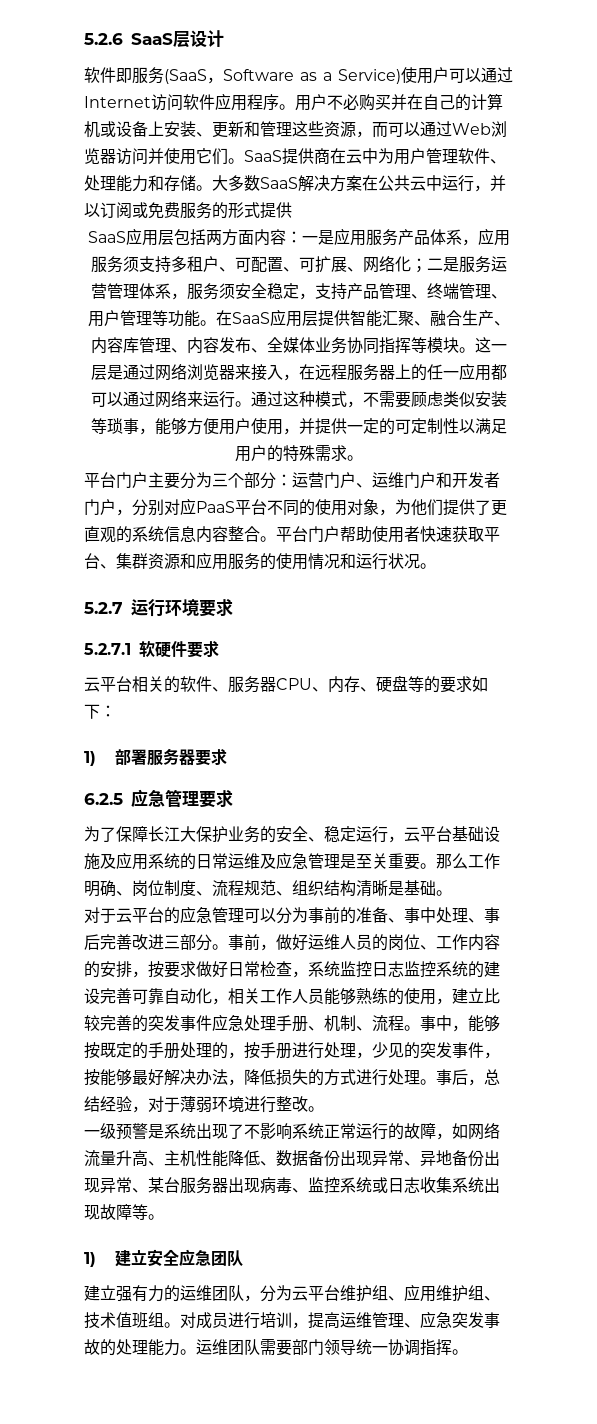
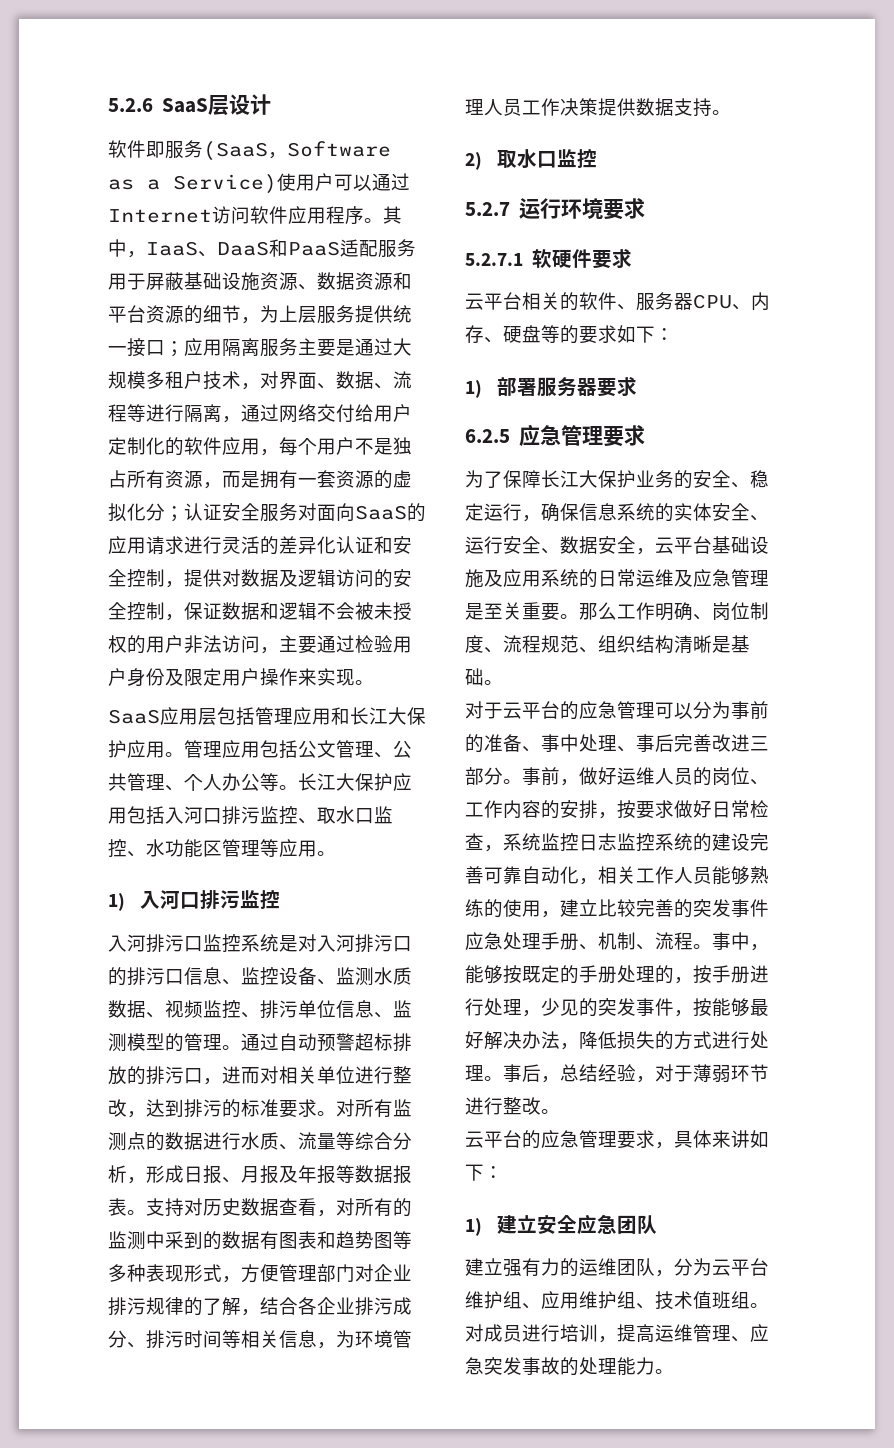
- 用户不必购买并在自己的计算机或设备上安装、更新和管理这些资源，而可以通过Web浏览器访问并使用它们。SaaS提供商在云中为用户管理软件、处理能力和存储。大多数SaaS解决方案在公共云中运行，并以订阅或免费服务的形式提供
- SaaS应用层包括两方面内容：一是应用服务产品体系，应用服务须支持多租户、可配置、可扩展、网络化；二是服务运营管理体系，服务须安全稳定，支持产品管理、终端管理、用户管理等功能。在SaaS应用层提供智能汇聚、融合生产、内容库管理、内容发布、全媒体业务协同指挥等模块。这一层是通过网络浏览器来接入，在远程服务器上的任一应用都可以通过网络来运行。通过这种模式，不需要顾虑类似安装等琐事，能够方便用户使用，并提供一定的可定制性以满足用户的特殊需求。
- 平台门户主要分为三个部分：运营门户、运维门户和开发者门户，分别对应PaaS平台不同的使用对象，为他们提供了更直观的系统信息内容整合。平台门户帮助使用者快速获取平台、集群资源和应用服务的使用情况和运行状况。
+ 其中，IaaS、DaaS和PaaS适配服务用于屏蔽基础设施资源、数据资源和平台资源的细节，为上层服务提供统一接口；应用隔离服务主要是通过大规模多租户技术，对界面、数据、流程等进行隔离，通过网络交付给用户定制化的软件应用，每个用户不是独占所有资源，而是拥有一套资源的虚拟化分；认证安全服务对面向SaaS的应用请求进行灵活的差异化认证和安全控制，提供对数据及逻辑访问的安全控制，保证数据和逻辑不会被未授权的用户非法访问，主要通过检验用户身份及限定用户操作来实现。
+ SaaS应用层包括管理应用和长江大保护应用。管理应用包括公文管理、公共管理、个人办公等。长江大保护应用包括入河口排污监控、取水口监控、水功能区管理等应用。
+ 1)入河口排污监控
+ 入河排污口监控系统是对入河排污口的排污口信息、监控设备、监测水质数据、视频监控、排污单位信息、监测模型的管理。通过自动预警超标排放的排污口，进而对相关单位进行整改，达到排污的标准要求。对所有监测点的数据进行水质、流量等综合分析，形成日报、月报及年报等数据报表。支持对历史数据查看，对所有的监测中采到的数据有图表和趋势图等多种表现形式，方便管理部门对企业排污规律的了解，结合各企业排污成分、排污时间等相关信息，为环境管理人员工作决策提供数据支持。
+ 2)取水口监控
- 为了保障长江大保护业务的安全、稳定运行，云平台基础设施及应用系统的日常运维及应急管理是至关重要。
+ 为了保障长江大保护业务的安全、稳定运行，确保信息系统的实体安全、运行安全、数据安全，云平台基础设施及应用系统的日常运维及应急管理是至关重要。
- 事后，总结经验，对于薄弱环境进行整改。
+ 事后，总结经验，对于薄弱环节进行整改。
- 一级预警是系统出现了不影响系统正常运行的故障，如网络流量升高、主机性能降低、数据备份出现异常、异地备份出现异常、某台服务器出现病毒、监控系统或日志收集系统出现故障等。
+ 云平台的应急管理要求，具体来讲如下：
- 运维团队需要部门领导统一协调指挥。

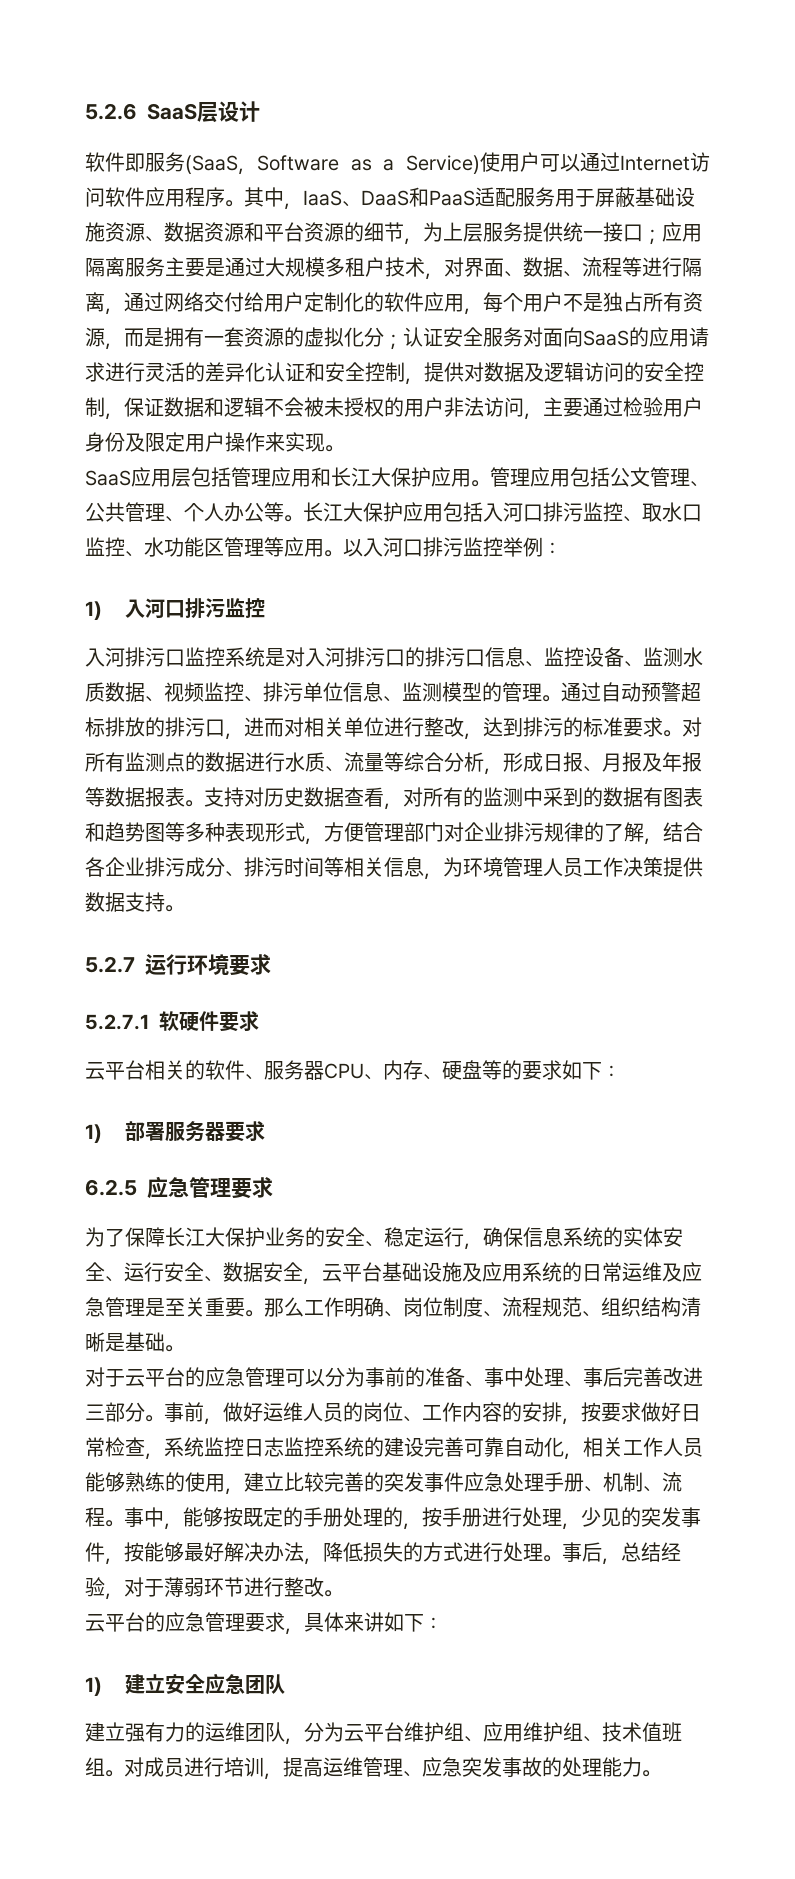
+ 以入河口排污监控举例：
- 2)取水口监控

